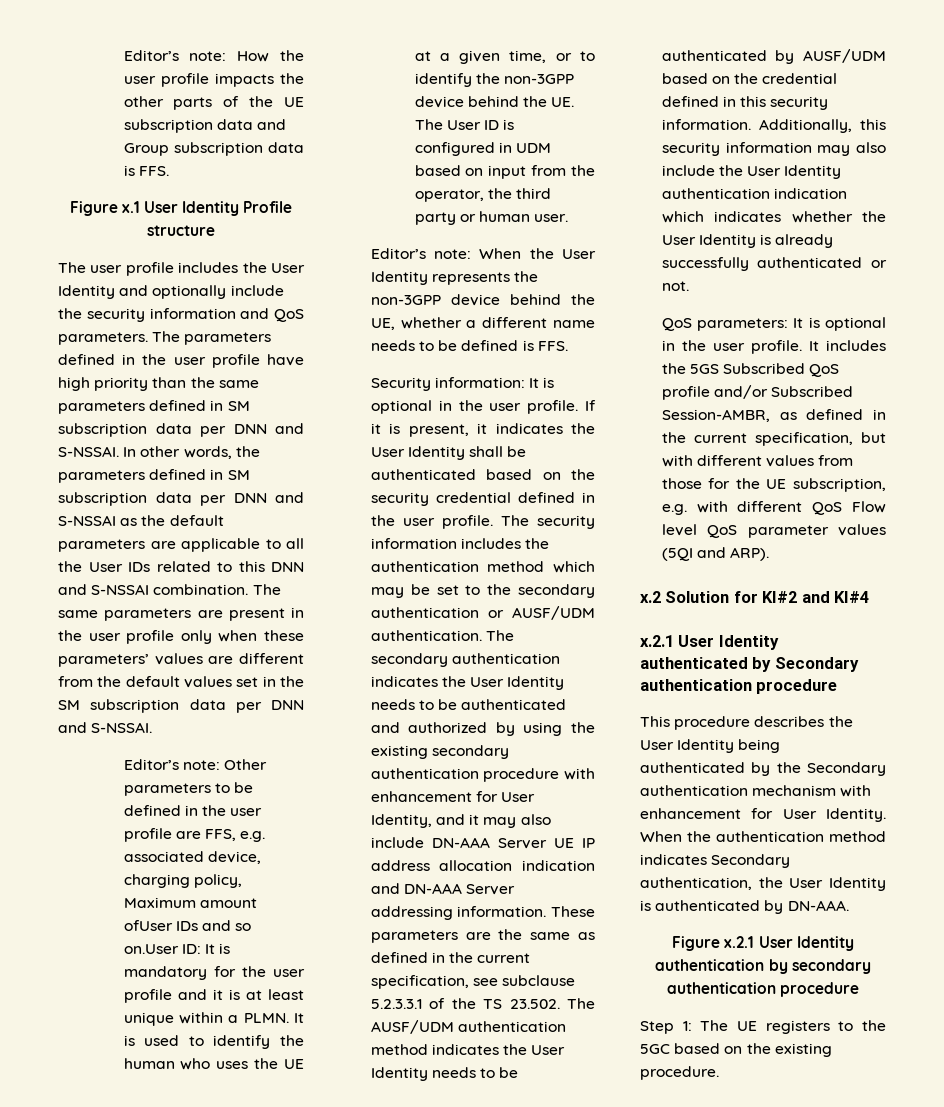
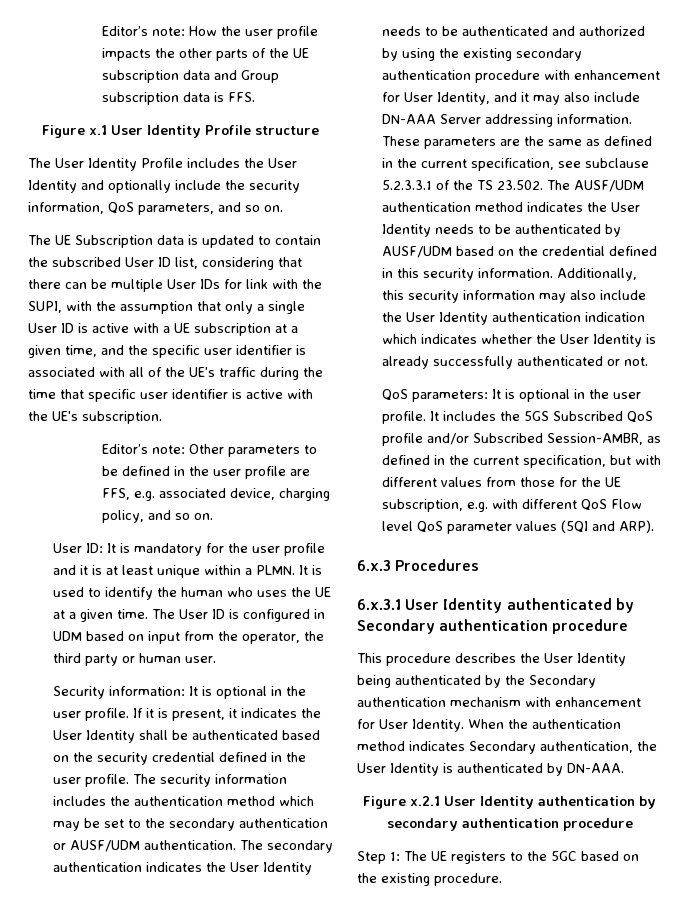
- The user profile includes the User Identity and optionally include the security information and QoS parameters. The parameters defined in the user profile have high priority than the same parameters defined in SM subscription data per DNN and S-NSSAI. In other words, the parameters defined in SM subscription data per DNN and S-NSSAI as the default parameters are applicable to all the User IDs related to this DNN and S-NSSAI combination. The same parameters are present in the user profile only when these parameters’ values are different from the default values set in the SM subscription data per DNN and S-NSSAI.
+ The User Identity Profile includes the User Identity and optionally include the security information, QoS parameters, and so on.
+ The UE Subscription data is updated to contain the subscribed User ID list, considering that there can be multiple User IDs for link with the SUPI, with the assumption that only a single User ID is active with a UE subscription at a given time, and the specific user identifier is associated with all of the UE's traffic during the time that specific user identifier is active with the UE's subscription.
- Editor’s note: Other parameters to be defined in the user profile are FFS, e.g. associated device, charging policy, Maximum amount ofUser IDs and so on.User ID: It is mandatory for the user profile and it is at least unique within a PLMN.
+ Editor’s note: Other parameters to be defined in the user profile are FFS, e.g. associated device, charging policy, and so on.
+ User ID: It is mandatory for the user profile and it is at least unique within a PLMN.
- It is used to identify the human who uses the UE at a given time, or to identify the non-3GPP device behind the UE. The User ID is configured in UDM based on input from the operator, the third party or human user.
+ It is used to identify the human who uses the UE at a given time. The User ID is configured in UDM based on input from the operator, the third party or human user.
- Editor’s note: When the User Identity represents the non-3GPP device behind the UE, whether a different name needs to be defined is FFS.
- The secondary authentication indicates the User Identity needs to be authenticated and authorized by using the existing secondary authentication procedure with enhancement for User Identity, and it may also include DN-AAA Server UE IP address allocation indication and DN-AAA Server addressing information.
+ The secondary authentication indicates the User Identity needs to be authenticated and authorized by using the existing secondary authentication procedure with enhancement for User Identity, and it may also include DN-AAA Server addressing information.
- x.2 Solution for KI#2 and KI#4
- x.2.1 User Identity authenticated by Secondary authentication procedure
+ 6.x.3 Procedures
+ 6.x.3.1 User Identity authenticated by Secondary authentication procedure

